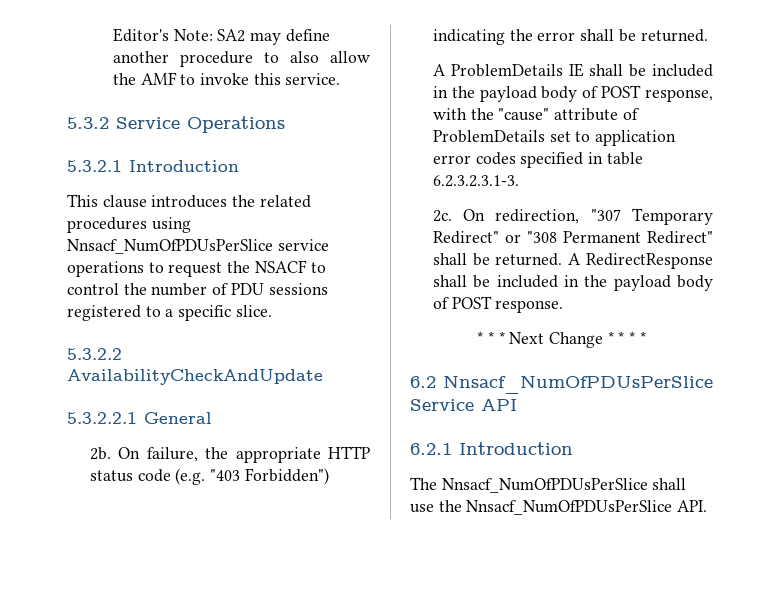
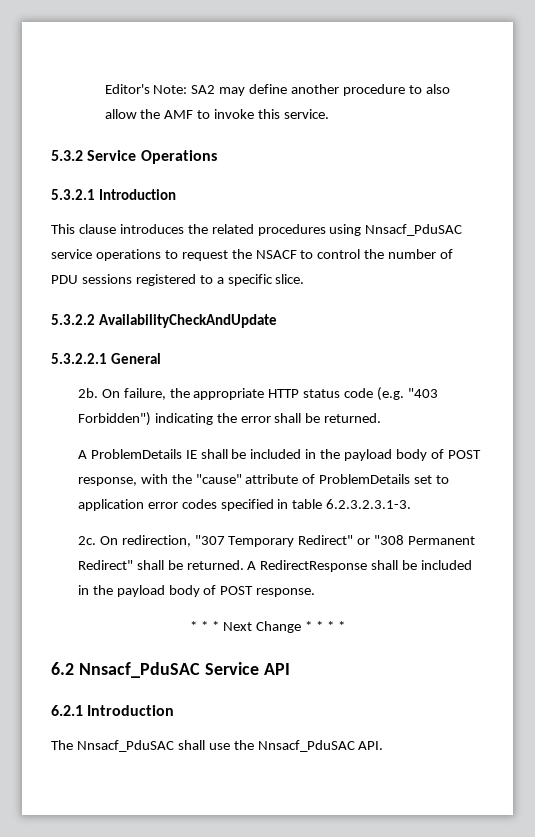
- This clause introduces the related procedures using Nnsacf_NumOfPDUsPerSlice service operations to request the NSACF to control the number of PDU sessions registered to a specific slice.
+ This clause introduces the related procedures using Nnsacf_PduSAC service operations to request the NSACF to control the number of PDU sessions registered to a specific slice.
- 6.2 Nnsacf_NumOfPDUsPerSlice Service API
+ 6.2 Nnsacf_PduSAC Service API
- The Nnsacf_NumOfPDUsPerSlice shall use the Nnsacf_NumOfPDUsPerSlice API.
+ The Nnsacf_PduSAC shall use the Nnsacf_PduSAC API.

